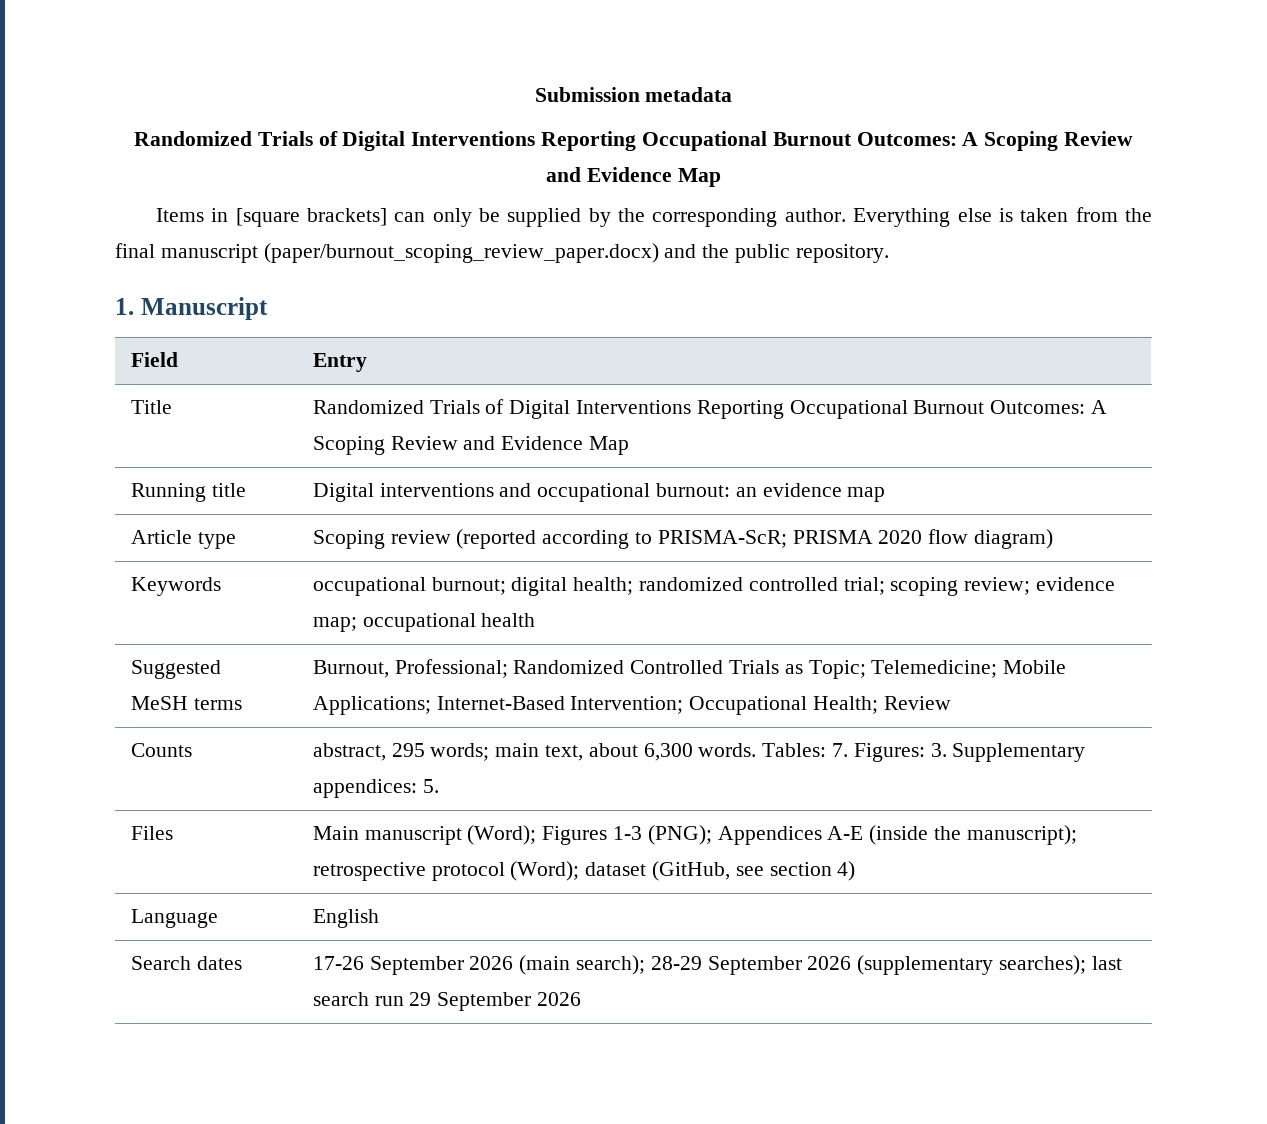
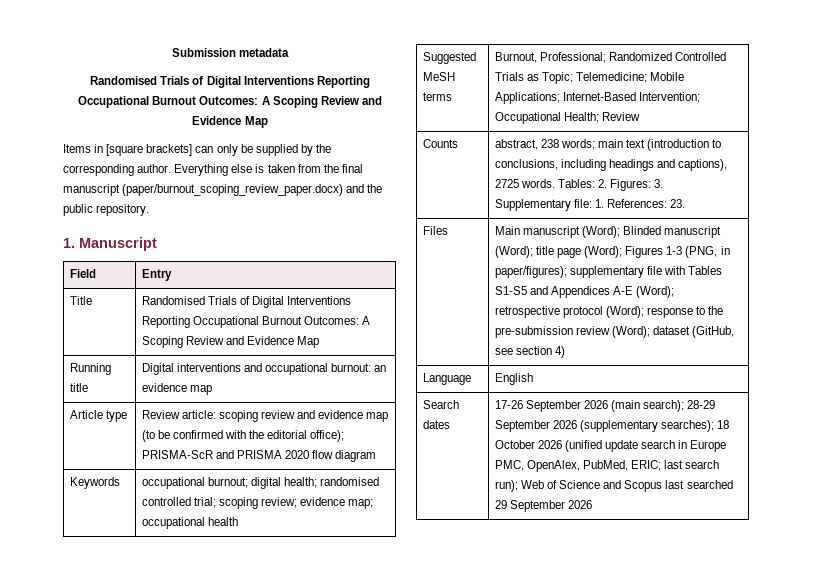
  Submission metadata
- Randomized Trials of Digital Interventions Reporting Occupational Burnout Outcomes: A Scoping Review and Evidence Map
+ Randomised Trials of Digital Interventions Reporting Occupational Burnout Outcomes: A Scoping Review and Evidence Map
- Title | Randomized Trials of Digital Interventions Reporting Occupational Burnout Outcomes: A Scoping Review and Evidence Map
+ Title | Randomised Trials of Digital Interventions Reporting Occupational Burnout Outcomes: A Scoping Review and Evidence Map
- Article type | Scoping review (reported according to PRISMA-ScR; PRISMA 2020 flow diagram)
+ Article type | Review article: scoping review and evidence map (to be confirmed with the editorial office); PRISMA-ScR and PRISMA 2020 flow diagram
- Keywords | occupational burnout; digital health; randomized controlled trial; scoping review; evidence map; occupational health
+ Keywords | occupational burnout; digital health; randomised controlled trial; scoping review; evidence map; occupational health
- Counts | abstract, 295 words; main text, about 6,300 words. Tables: 7. Figures: 3. Supplementary appendices: 5.
+ Counts | abstract, 238 words; main text (introduction to conclusions, including headings and captions), 2725 words. Tables: 2. Figures: 3. Supplementary file: 1. References: 23.
- Files | Main manuscript (Word); Figures 1-3 (PNG); Appendices A-E (inside the manuscript); retrospective protocol (Word); dataset (GitHub, see section 4)
+ Files | Main manuscript (Word); Blinded manuscript (Word); title page (Word); Figures 1-3 (PNG, in paper/figures); supplementary file with Tables S1-S5 and Appendices A-E (Word); retrospective protocol (Word); response to the pre-submission review (Word); dataset (GitHub, see section 4)
- Search dates | 17-26 September 2026 (main search); 28-29 September 2026 (supplementary searches); last search run 29 September 2026
+ Search dates | 17-26 September 2026 (main search); 28-29 September 2026 (supplementary searches); 18 October 2026 (unified update search in Europe PMC, OpenAlex, PubMed, ERIC; last search run); Web of Science and Scopus last searched 29 September 2026

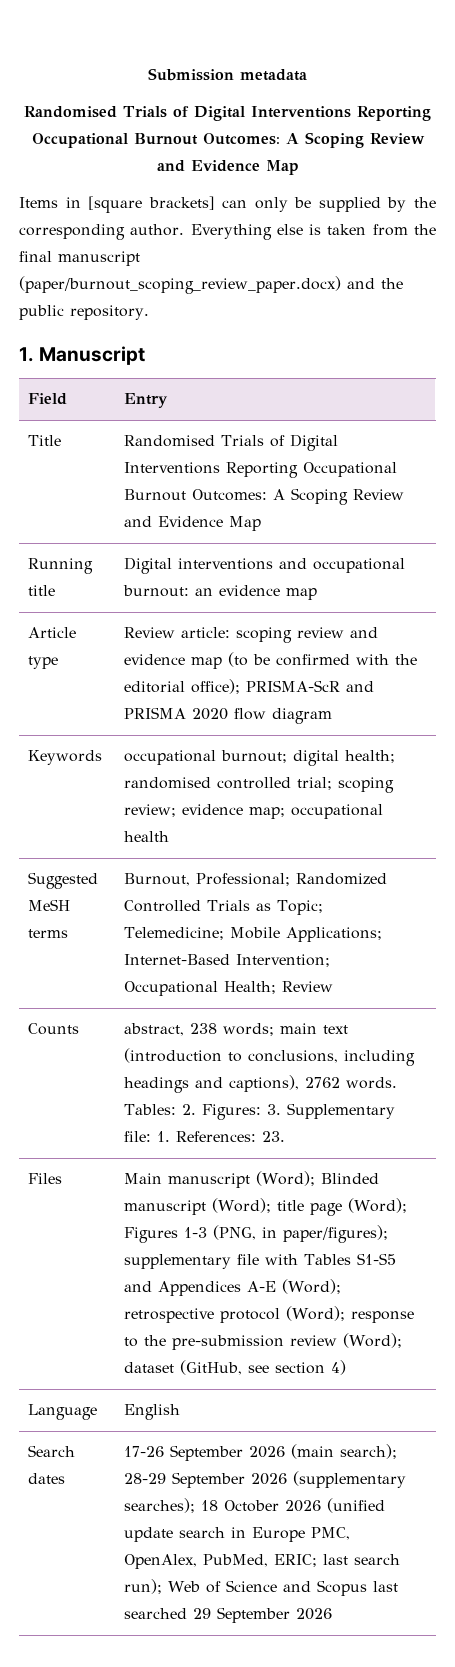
- Counts | abstract, 238 words; main text (introduction to conclusions, including headings and captions), 2725 words. Tables: 2. Figures: 3. Supplementary file: 1. References: 23.
+ Counts | abstract, 238 words; main text (introduction to conclusions, including headings and captions), 2762 words. Tables: 2. Figures: 3. Supplementary file: 1. References: 23.

